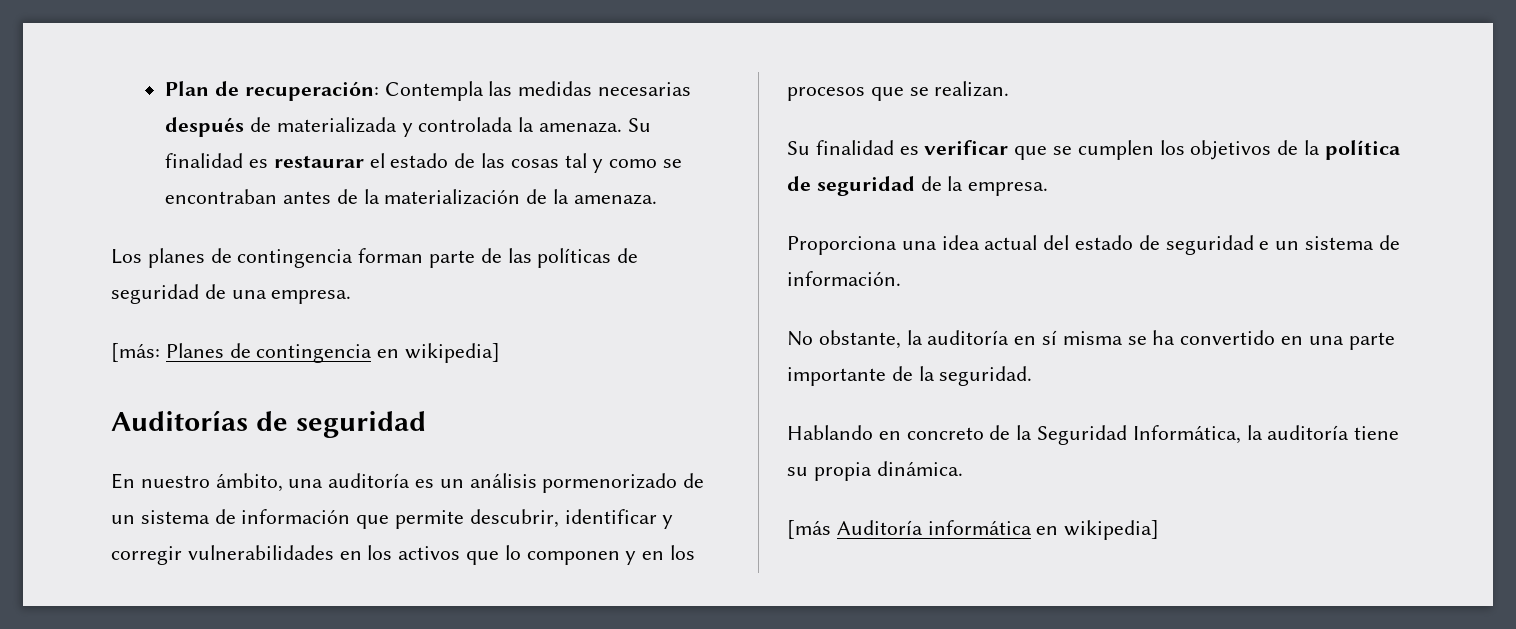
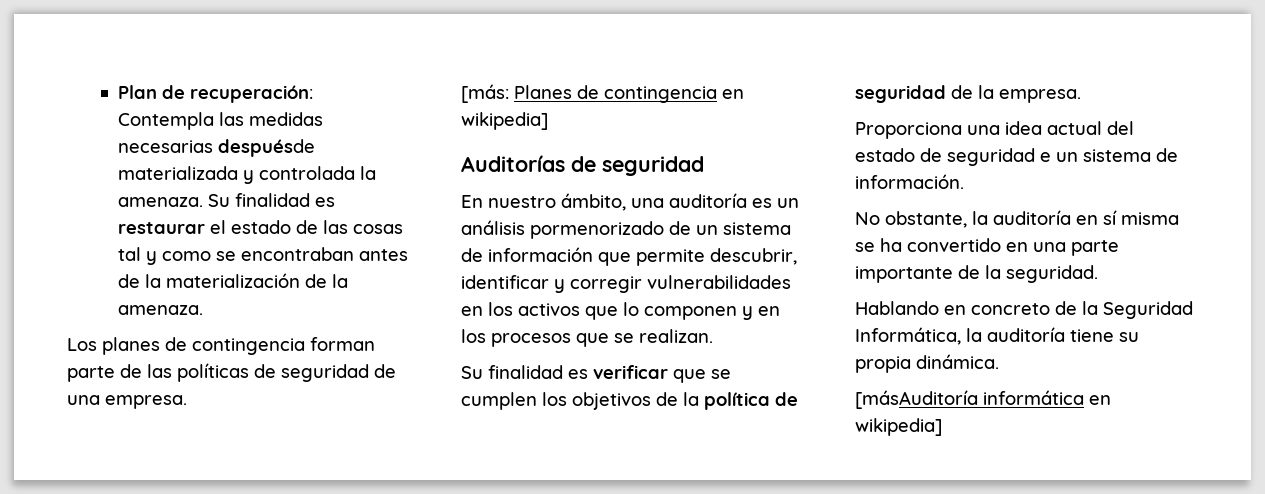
- Plan de recuperación: Contempla las medidas necesarias después de materializada y controlada la amenaza.
+ Plan de recuperación: Contempla las medidas necesarias despuésde materializada y controlada la amenaza.
- [más Auditoría informática en wikipedia]
+ [másAuditoría informática en wikipedia]

